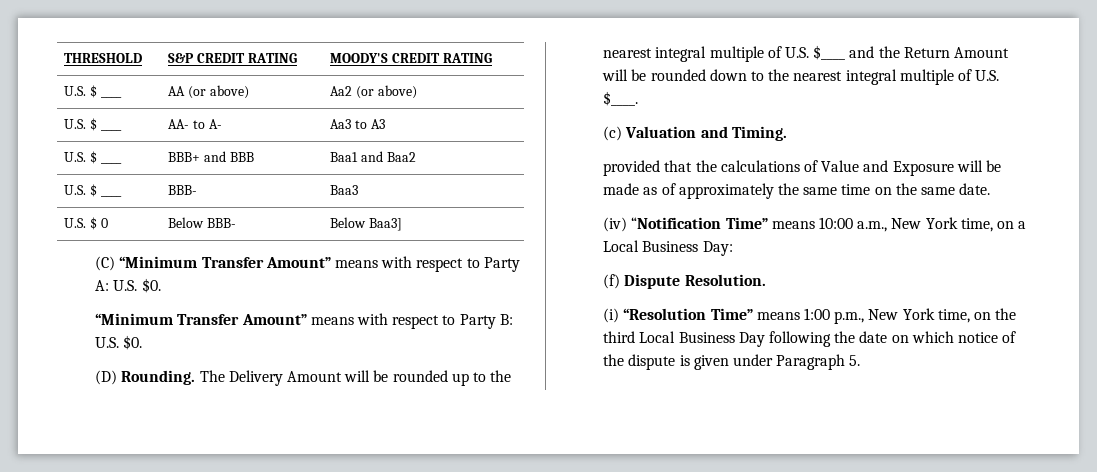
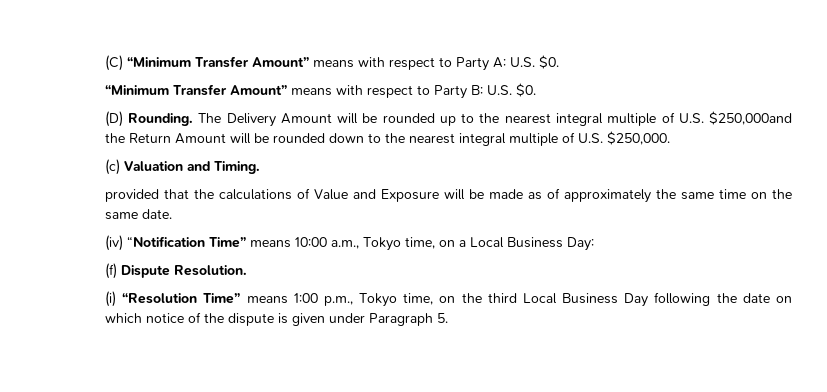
- THRESHOLD | S&P CREDIT RATING | MOODY'S CREDIT RATING
- U.S. $ ____ | AA (or above) | Aa2 (or above)
- U.S. $ ____ | AA- to A- | Aa3 to A3
- U.S. $ ____ | BBB+ and BBB | Baa1 and Baa2
- U.S. $ ____ | BBB- | Baa3
- U.S. $ 0 | Below BBB- | Below Baa3]
- The Delivery Amount will be rounded up to the nearest integral multiple of U.S. $____ and the Return Amount will be rounded down to the nearest integral multiple of U.S. $____.
+ The Delivery Amount will be rounded up to the nearest integral multiple of U.S. $250,000and the Return Amount will be rounded down to the nearest integral multiple of U.S. $250,000.
- (iv) “Notification Time” means 10:00 a.m., New York time, on a Local Business Day:
+ (iv) “Notification Time” means 10:00 a.m., Tokyo time, on a Local Business Day:
- (i) “Resolution Time” means 1:00 p.m., New York time, on the third Local Business Day following the date on which notice of the dispute is given under Paragraph 5.
+ (i) “Resolution Time” means 1:00 p.m., Tokyo time, on the third Local Business Day following the date on which notice of the dispute is given under Paragraph 5.

